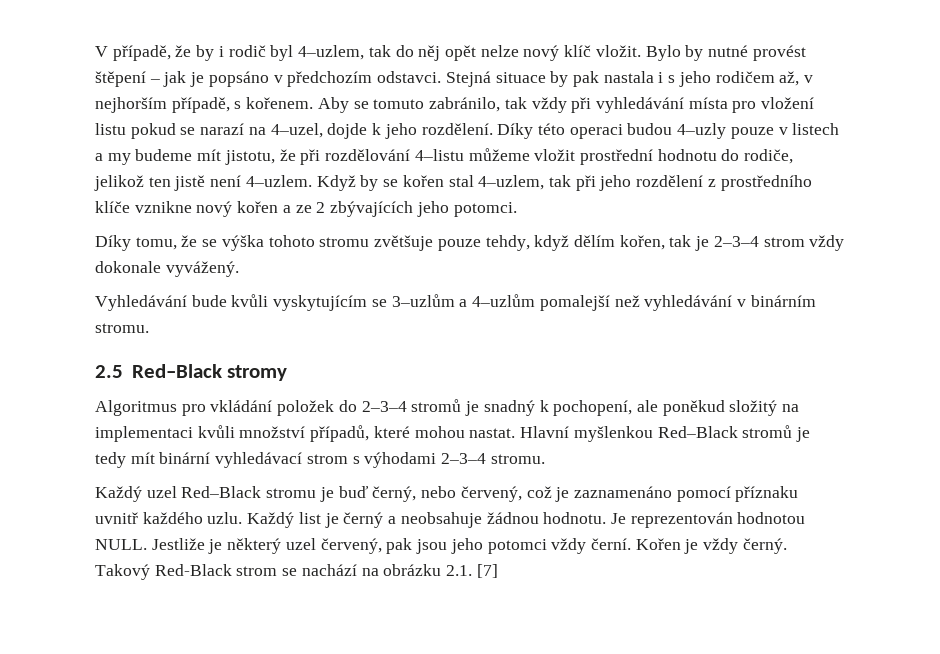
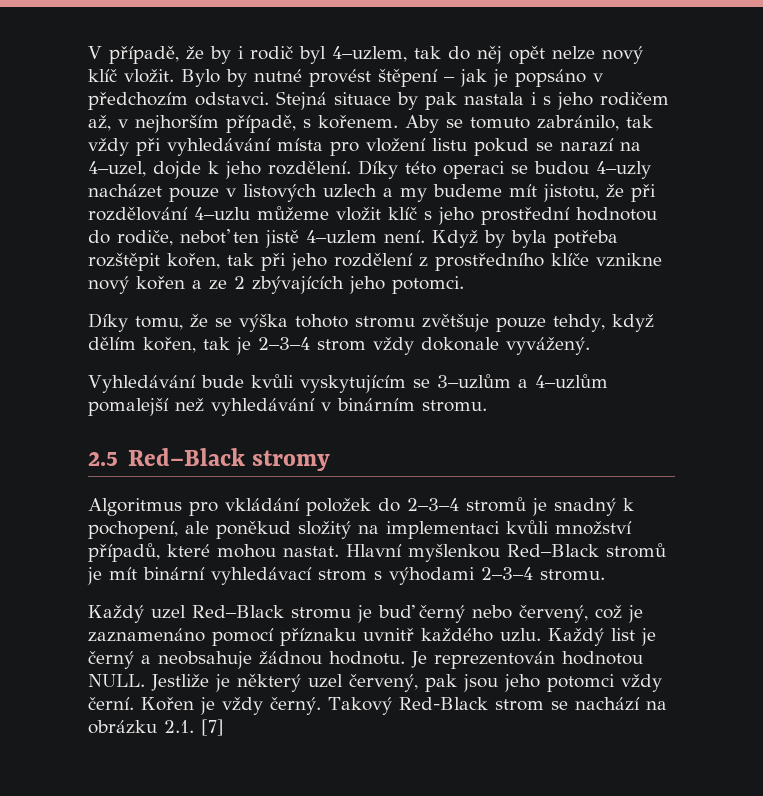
- Díky této operaci budou 4–uzly pouze v listech a my budeme mít jistotu, že při rozdělování 4–listu můžeme vložit prostřední hodnotu do rodiče, jelikož ten jistě není 4–uzlem. Když by se kořen stal 4–uzlem, tak při jeho rozdělení z prostředního klíče vznikne nový kořen a ze 2 zbývajících jeho potomci.
+ Díky této operaci se budou 4–uzly nacházet pouze v listových uzlech a my budeme mít jistotu, že při rozdělování 4–uzlu můžeme vložit klíč s jeho prostřední hodnotou do rodiče, neboť ten jistě 4–uzlem není. Když by byla potřeba rozštěpit kořen, tak při jeho rozdělení z prostředního klíče vznikne nový kořen a ze 2 zbývajících jeho potomci.
- Hlavní myšlenkou Red–Black stromů je tedy mít binární vyhledávací strom s výhodami 2–3–4 stromu.
+ Hlavní myšlenkou Red–Black stromů je mít binární vyhledávací strom s výhodami 2–3–4 stromu.
- Každý uzel Red–Black stromu je buď černý, nebo červený, což je zaznamenáno pomocí příznaku uvnitř každého uzlu.
+ Každý uzel Red–Black stromu je buď černý nebo červený, což je zaznamenáno pomocí příznaku uvnitř každého uzlu.

